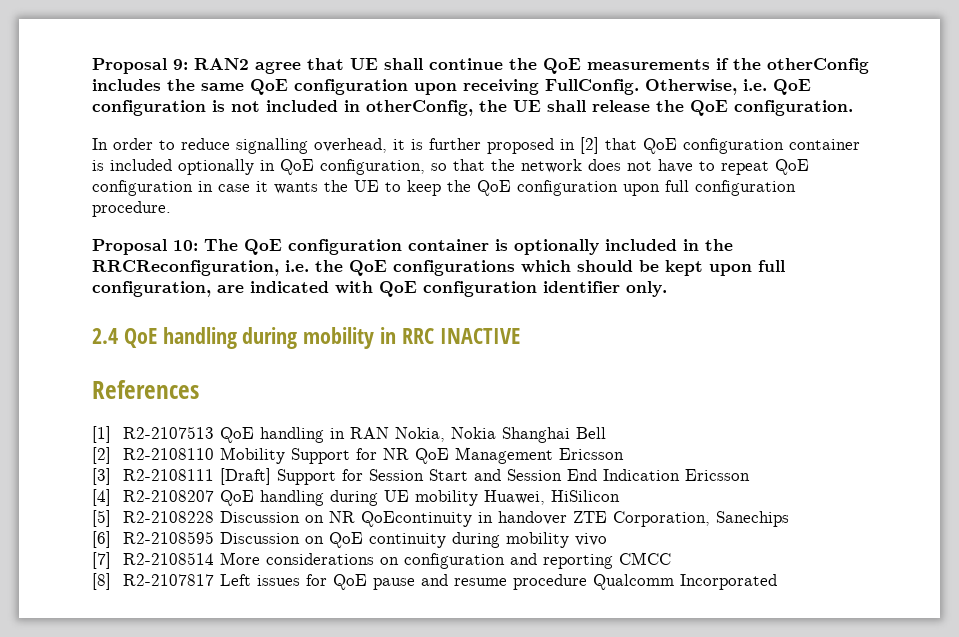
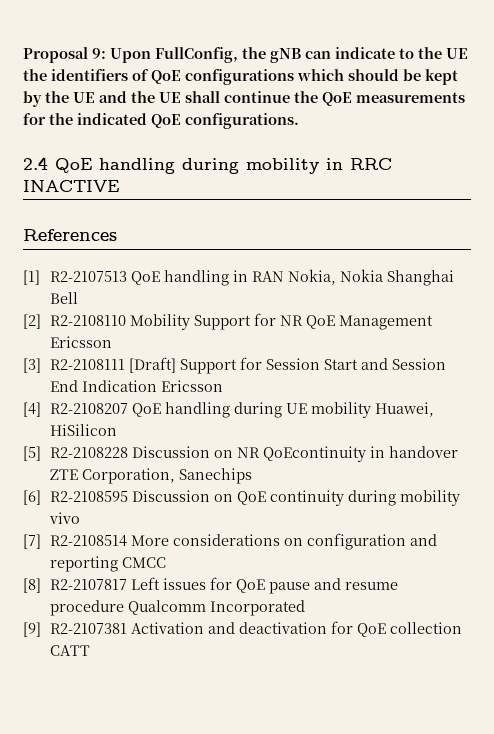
- Proposal 9: RAN2 agree that UE shall continue the QoE measurements if the otherConfig includes the same QoE configuration upon receiving FullConfig. Otherwise, i.e. QoE configuration is not included in otherConfig, the UE shall release the QoE configuration.
- In order to reduce signalling overhead, it is further proposed in [2] that QoE configuration container is included optionally in QoE configuration, so that the network does not have to repeat QoE configuration in case it wants the UE to keep the QoE configuration upon full configuration procedure.
- Proposal 10: The QoE configuration container is optionally included in the RRCReconfiguration, i.e. the QoE configurations which should be kept upon full configuration, are indicated with QoE configuration identifier only.
+ Proposal 9: Upon FullConfig, the gNB can indicate to the UE the identifiers of QoE configurations which should be kept by the UE and the UE shall continue the QoE measurements for the indicated QoE configurations.
+ [9] R2-2107381 Activation and deactivation for QoE collection CATT

